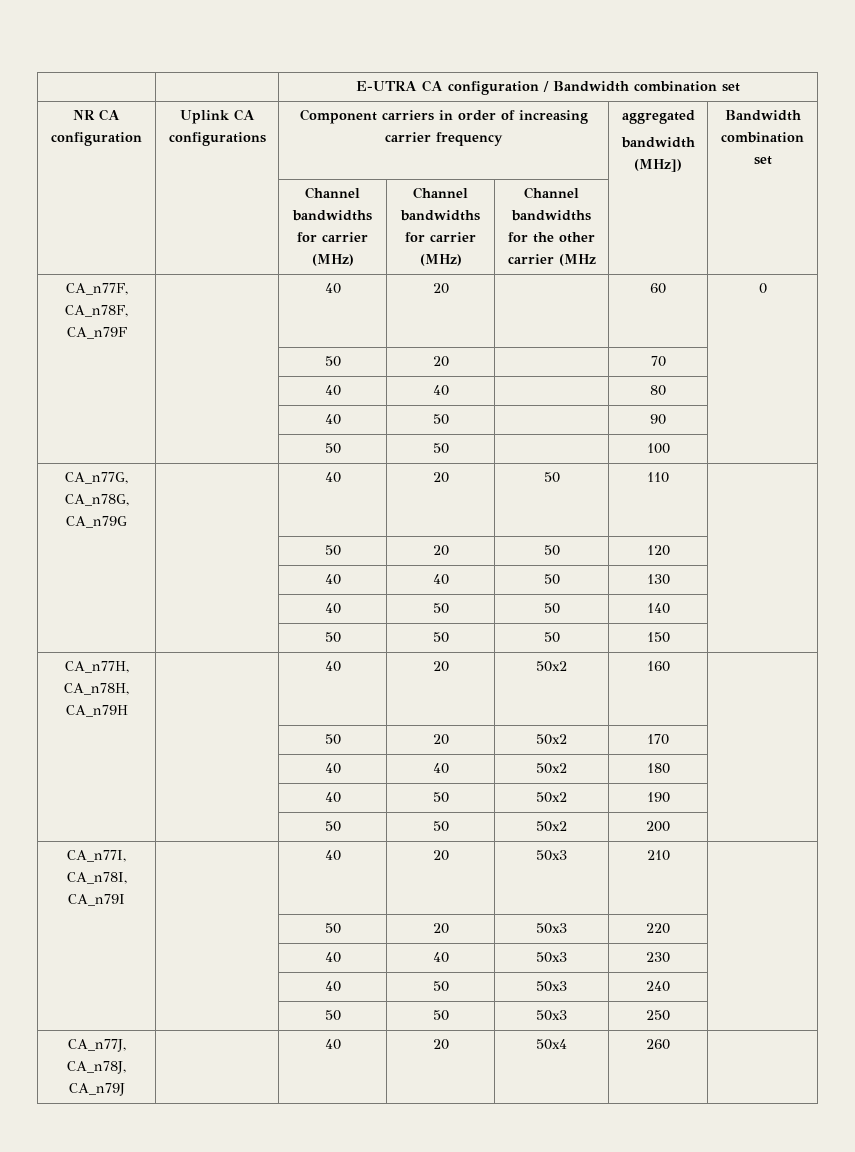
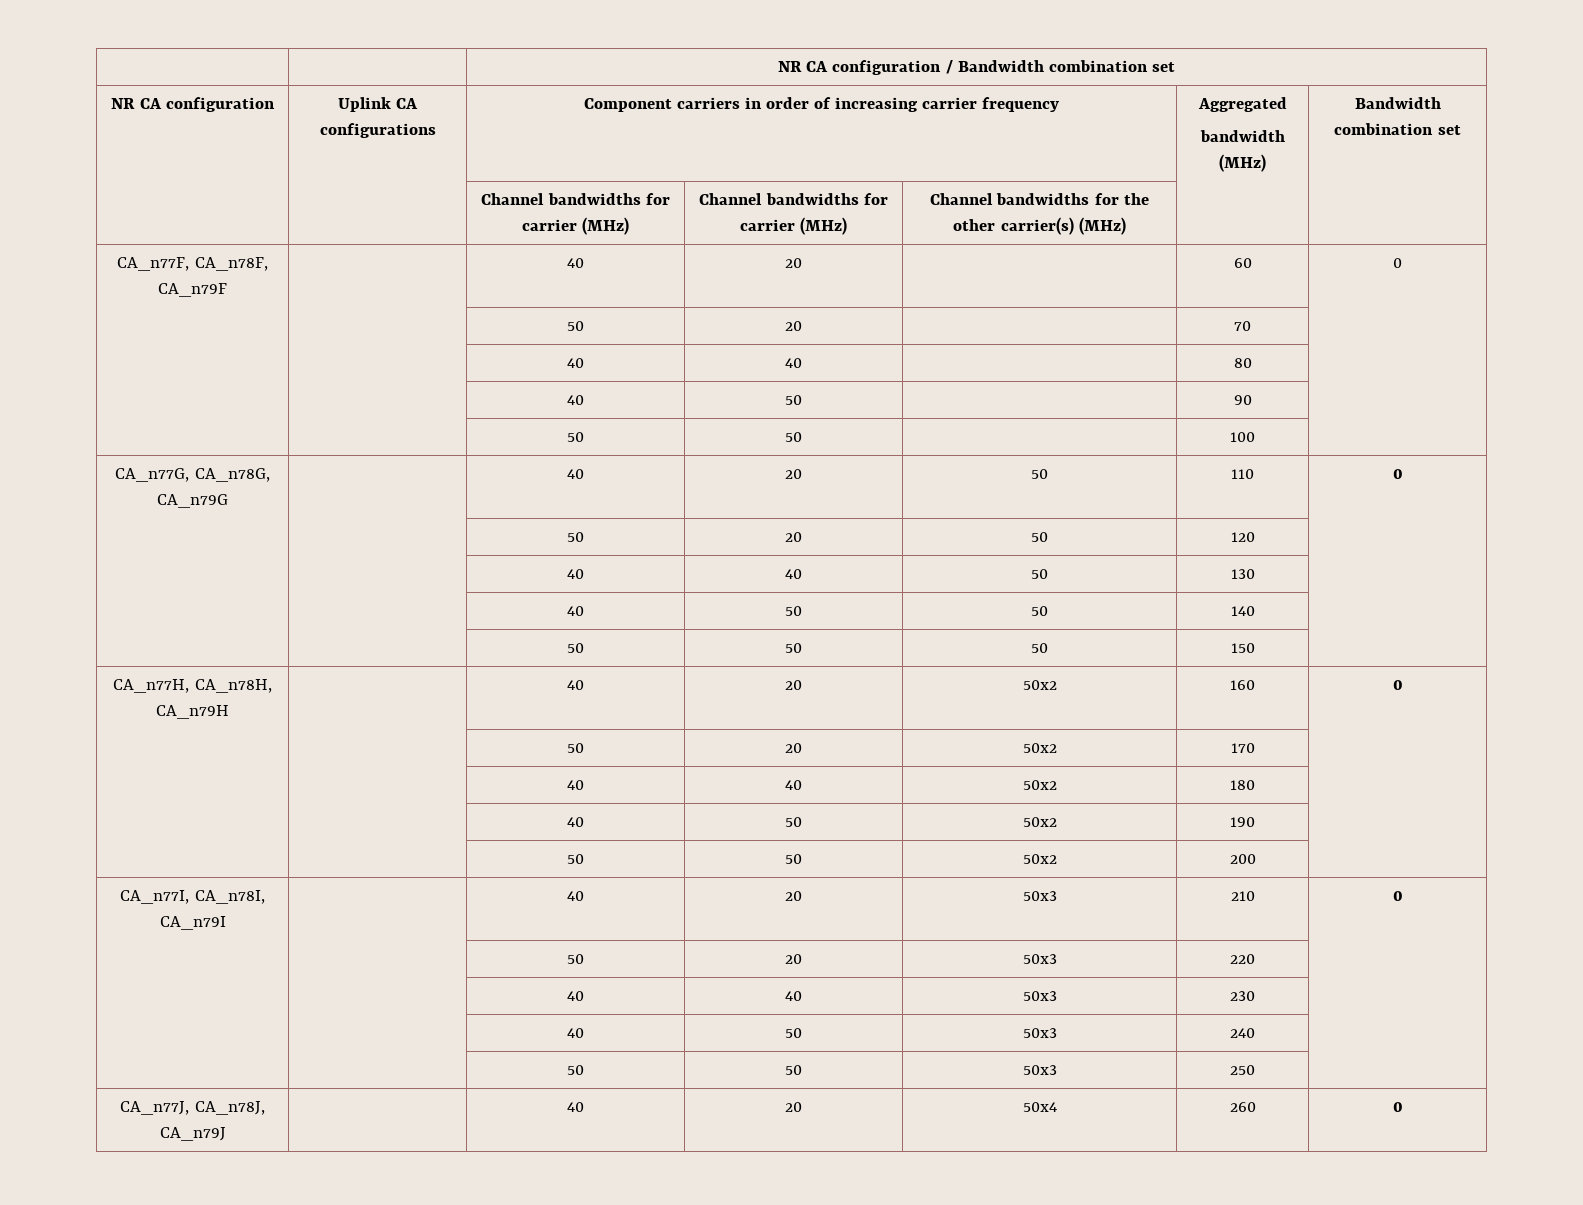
- | | E-UTRA CA configuration / Bandwidth combination set
+ | | NR CA configuration / Bandwidth combination set
- NR CA configuration | Uplink CA configurations | Component carriers in order of increasing carrier frequency | aggregated
- bandwidth (MHz]) | Bandwidth combination set
+ NR CA configuration | Uplink CA configurations | Component carriers in order of increasing carrier frequency | Aggregated
+ bandwidth (MHz) | Bandwidth combination set
- | | Channel bandwidths for carrier (MHz) | Channel bandwidths for carrier (MHz) | Channel bandwidths for the other carrier (MHz | |
+ | | Channel bandwidths for carrier (MHz) | Channel bandwidths for carrier (MHz) | Channel bandwidths for the other carrier(s) (MHz) | |
- CA_n77G, CA_n78G, CA_n79G | | 40 | 20 | 50 | 110 |
+ CA_n77G, CA_n78G, CA_n79G | | 40 | 20 | 50 | 110 | 0
- CA_n77H, CA_n78H, CA_n79H | | 40 | 20 | 50x2 | 160 |
+ CA_n77H, CA_n78H, CA_n79H | | 40 | 20 | 50x2 | 160 | 0
- CA_n77I, CA_n78I, CA_n79I | | 40 | 20 | 50x3 | 210 |
+ CA_n77I, CA_n78I, CA_n79I | | 40 | 20 | 50x3 | 210 | 0
- CA_n77J, CA_n78J, CA_n79J | | 40 | 20 | 50x4 | 260 |
+ CA_n77J, CA_n78J, CA_n79J | | 40 | 20 | 50x4 | 260 | 0

